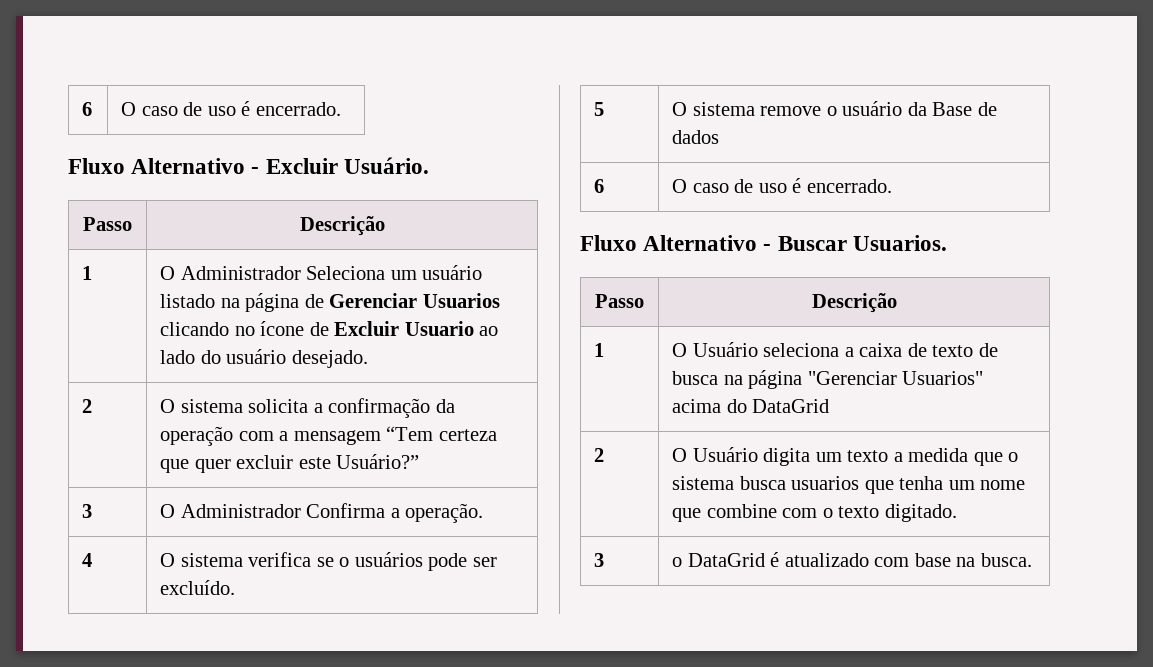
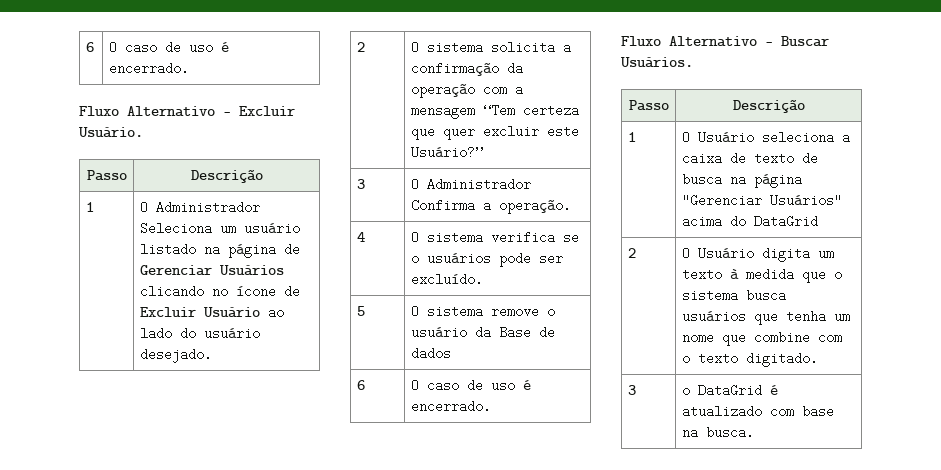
- 1 | O Administrador Seleciona um usuário listado na página de Gerenciar Usuarios clicando no ícone de Excluir Usuario ao lado do usuário desejado.
+ 1 | O Administrador Seleciona um usuário listado na página de Gerenciar Usuários clicando no ícone de Excluir Usuário ao lado do usuário desejado.
- Fluxo Alternativo - Buscar Usuarios.
+ Fluxo Alternativo - Buscar Usuários.
- 1 | O Usuário seleciona a caixa de texto de busca na página "Gerenciar Usuarios" acima do DataGrid
+ 1 | O Usuário seleciona a caixa de texto de busca na página "Gerenciar Usuários" acima do DataGrid
- 2 | O Usuário digita um texto a medida que o sistema busca usuarios que tenha um nome que combine com o texto digitado.
+ 2 | O Usuário digita um texto à medida que o sistema busca usuários que tenha um nome que combine com o texto digitado.

